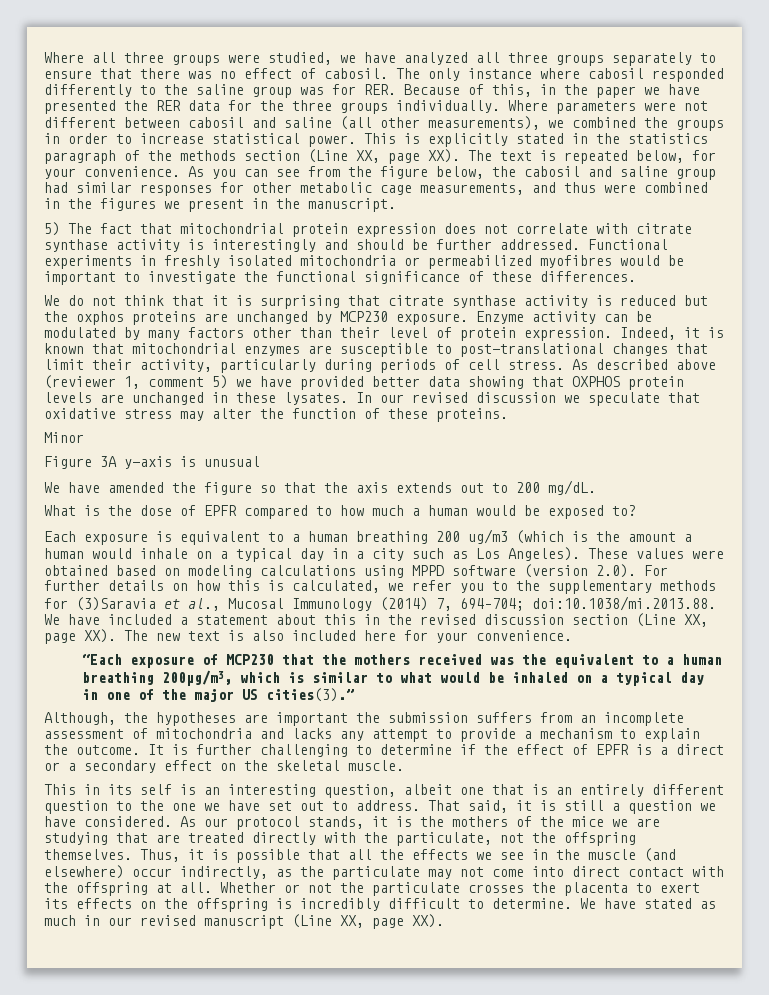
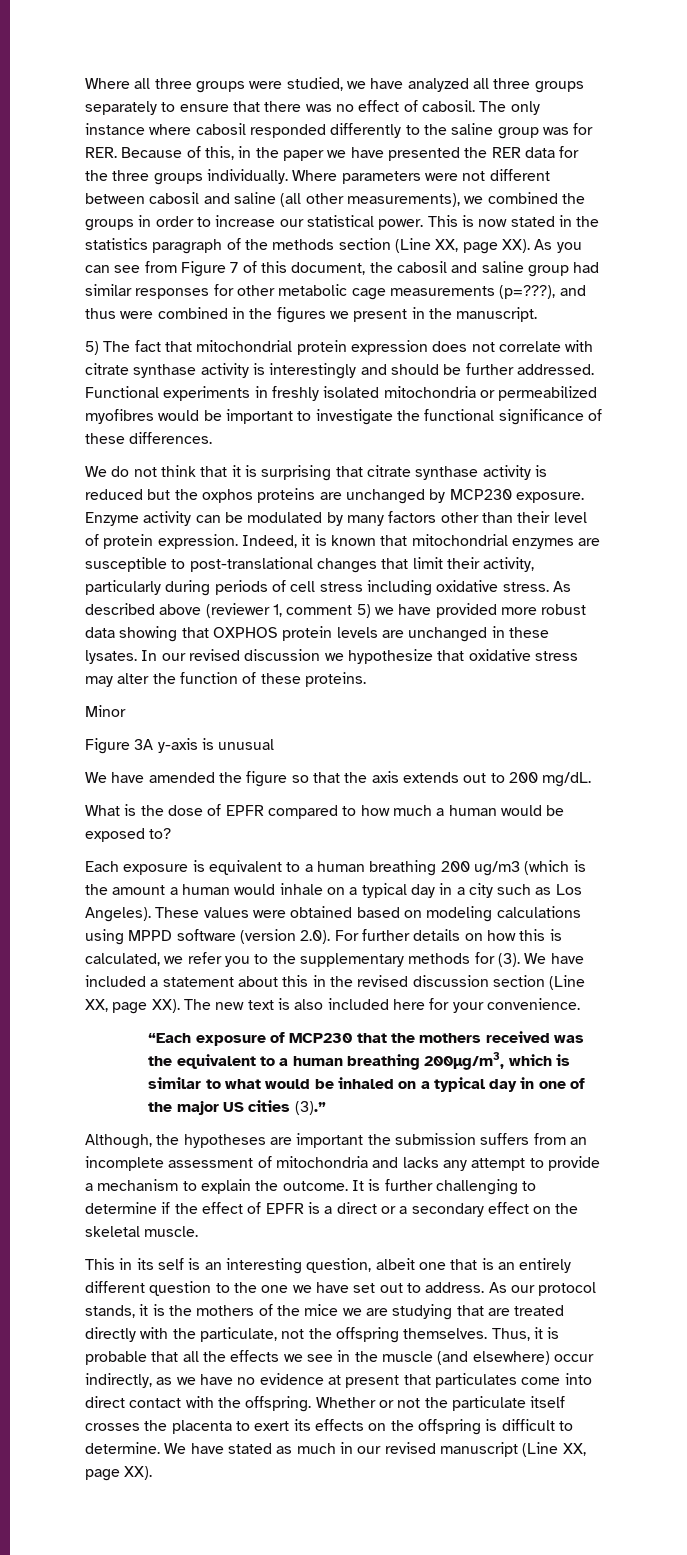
- Where parameters were not different between cabosil and saline (all other measurements), we combined the groups in order to increase statistical power.
+ Where parameters were not different between cabosil and saline (all other measurements), we combined the groups in order to increase our statistical power.
- This is explicitly stated in the statistics paragraph of the methods section (Line XX, page XX). The text is repeated below, for your convenience. As you can see from the figure below, the cabosil and saline group had similar responses for other metabolic cage measurements, and thus were combined in the figures we present in the manuscript.
+ This is now stated in the statistics paragraph of the methods section (Line XX, page XX). As you can see from Figure 7 of this document, the cabosil and saline group had similar responses for other metabolic cage measurements (p=???), and thus were combined in the figures we present in the manuscript.
- Indeed, it is known that mitochondrial enzymes are susceptible to post-translational changes that limit their activity, particularly during periods of cell stress.
+ Indeed, it is known that mitochondrial enzymes are susceptible to post-translational changes that limit their activity, particularly during periods of cell stress including oxidative stress.
- As described above (reviewer 1, comment 5) we have provided better data showing that OXPHOS protein levels are unchanged in these lysates.
+ As described above (reviewer 1, comment 5) we have provided more robust data showing that OXPHOS protein levels are unchanged in these lysates.
- In our revised discussion we speculate that oxidative stress may alter the function of these proteins.
+ In our revised discussion we hypothesize that oxidative stress may alter the function of these proteins.
- These values were obtained based on modeling calculations using MPPD software (version 2.0). For further details on how this is calculated, we refer you to the supplementary methods for (3)Saravia et al., Mucosal Immunology (2014) 7, 694–704; doi:10.1038/mi.2013.88. We have included a statement about this in the revised discussion section (Line XX, page XX). The new text is also included here for your convenience.
+ These values were obtained based on modeling calculations using MPPD software (version 2.0). For further details on how this is calculated, we refer you to the supplementary methods for (3). We have included a statement about this in the revised discussion section (Line XX, page XX). The new text is also included here for your convenience.
- “Each exposure of MCP230 that the mothers received was the equivalent to a human breathing 200µg/m3, which is similar to what would be inhaled on a typical day in one of the major US cities(3).”
+ “Each exposure of MCP230 that the mothers received was the equivalent to a human breathing 200µg/m3, which is similar to what would be inhaled on a typical day in one of the major US cities (3).”
- That said, it is still a question we have considered.
- Thus, it is possible that all the effects we see in the muscle (and elsewhere) occur indirectly, as the particulate may not come into direct contact with the offspring at all.
+ Thus, it is probable that all the effects we see in the muscle (and elsewhere) occur indirectly, as we have no evidence at present that particulates come into direct contact with the offspring.
- Whether or not the particulate crosses the placenta to exert its effects on the offspring is incredibly difficult to determine.
+ Whether or not the particulate itself crosses the placenta to exert its effects on the offspring is difficult to determine.

